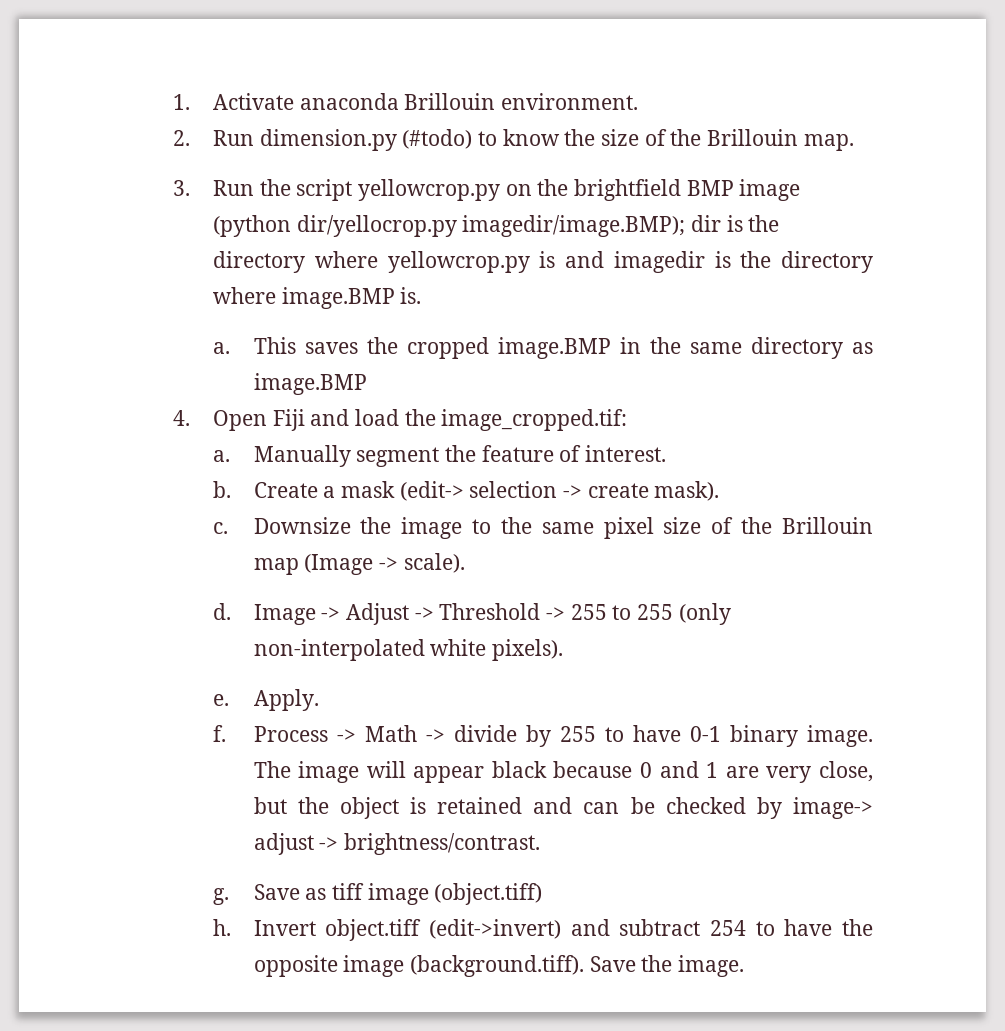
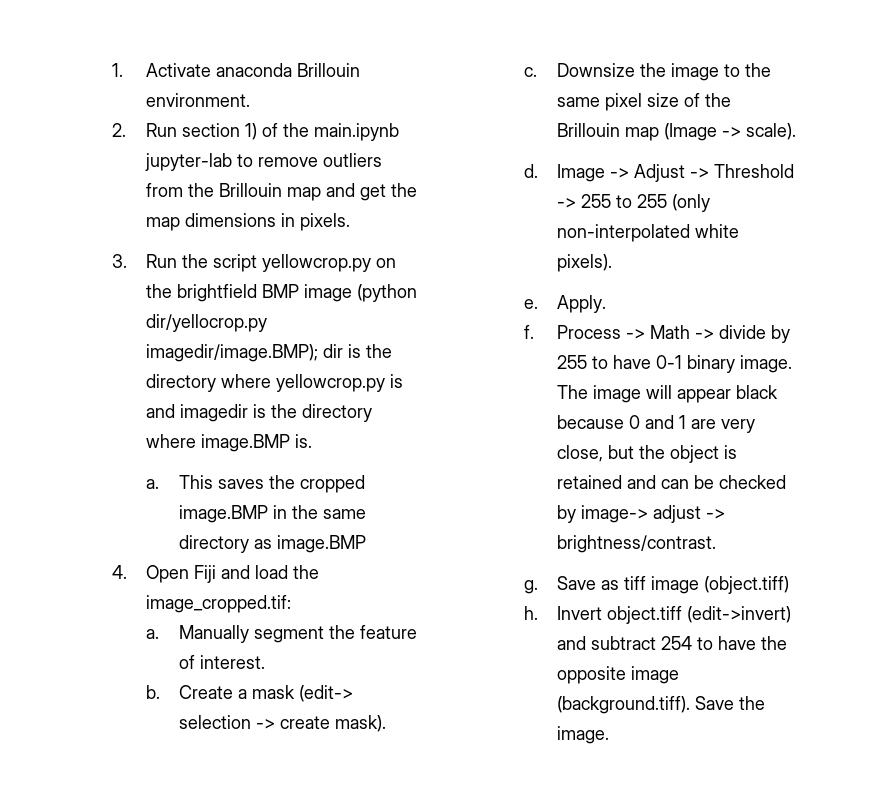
- 2. Run dimension.py (#todo) to know the size of the Brillouin map.
+ 2. Run section 1) of the main.ipynb jupyter-lab to remove outliers from the Brillouin map and get the map dimensions in pixels.

